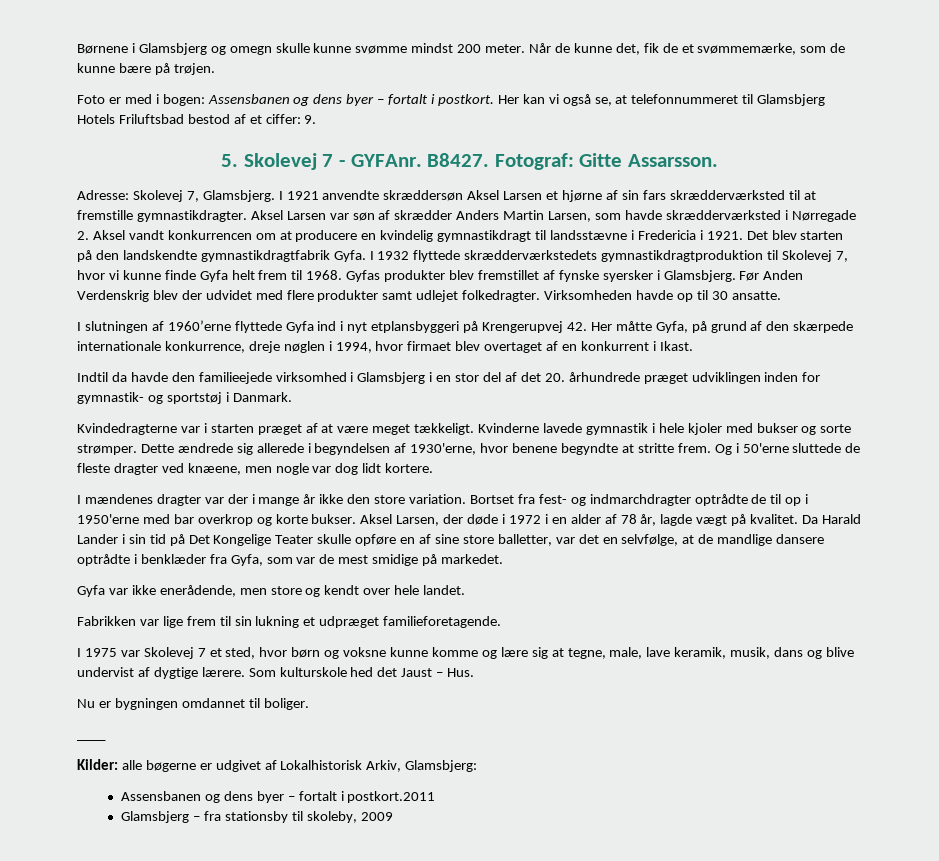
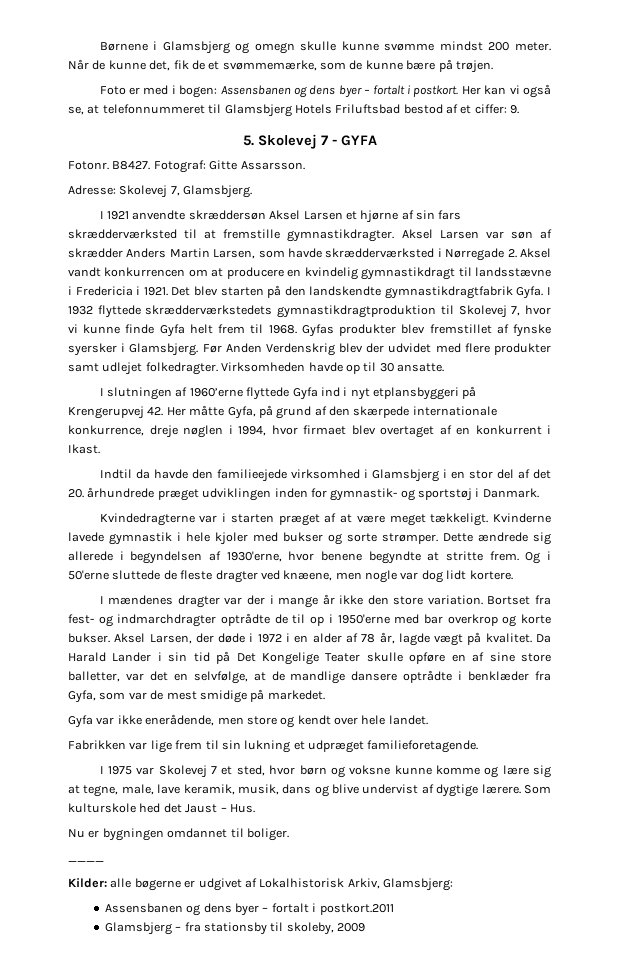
- 5. Skolevej 7 - GYFAnr.
+ 5. Skolevej 7 - GYFA
+ Fotonr.
- Adresse: Skolevej 7, Glamsbjerg. I 1921 anvendte skræddersøn Aksel Larsen et hjørne af sin fars skrædderværksted til at fremstille gymnastikdragter.
+ Adresse: Skolevej 7, Glamsbjerg.
+ I 1921 anvendte skræddersøn Aksel Larsen et hjørne af sin fars skrædderværksted til at fremstille gymnastikdragter.

